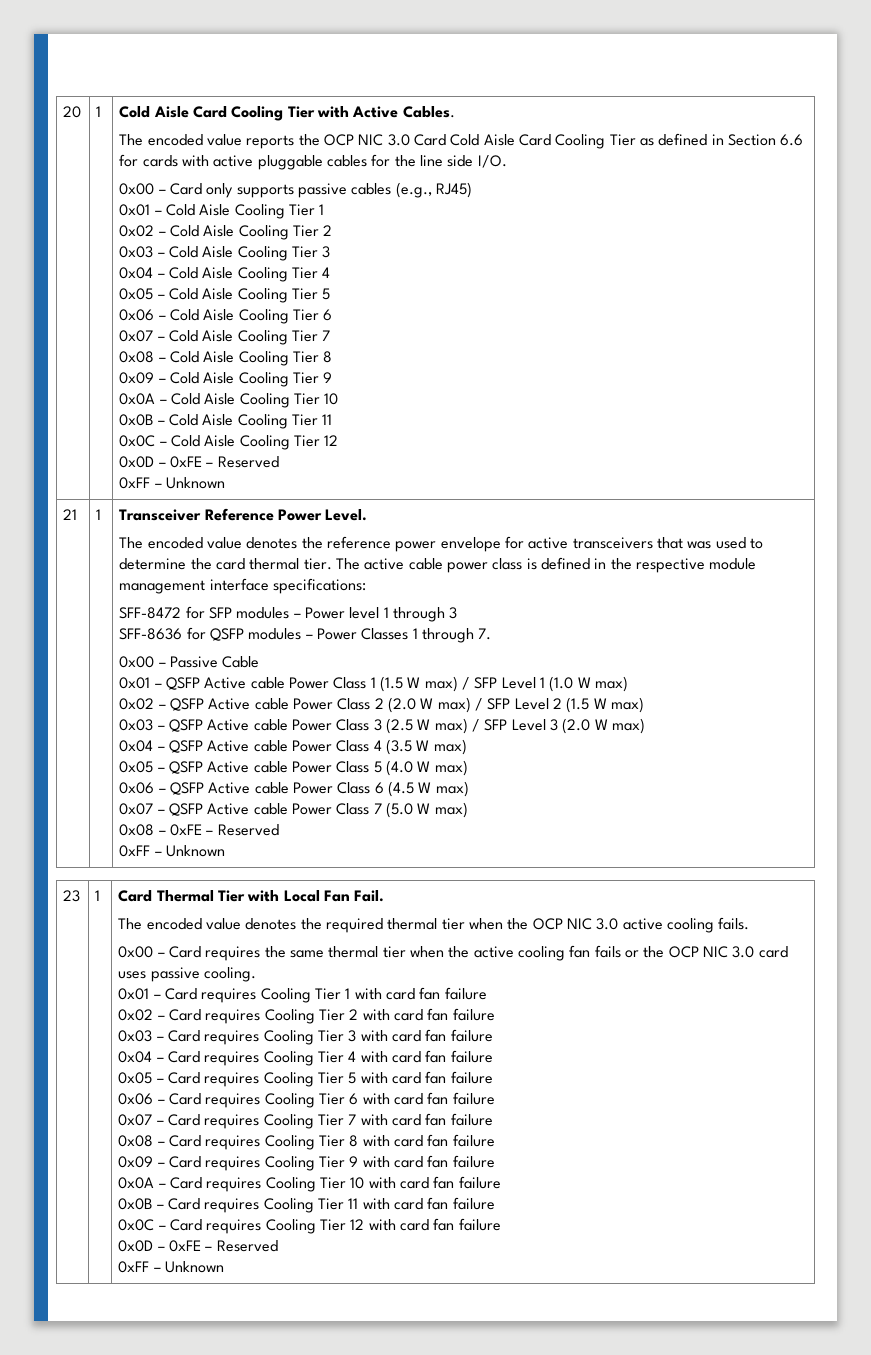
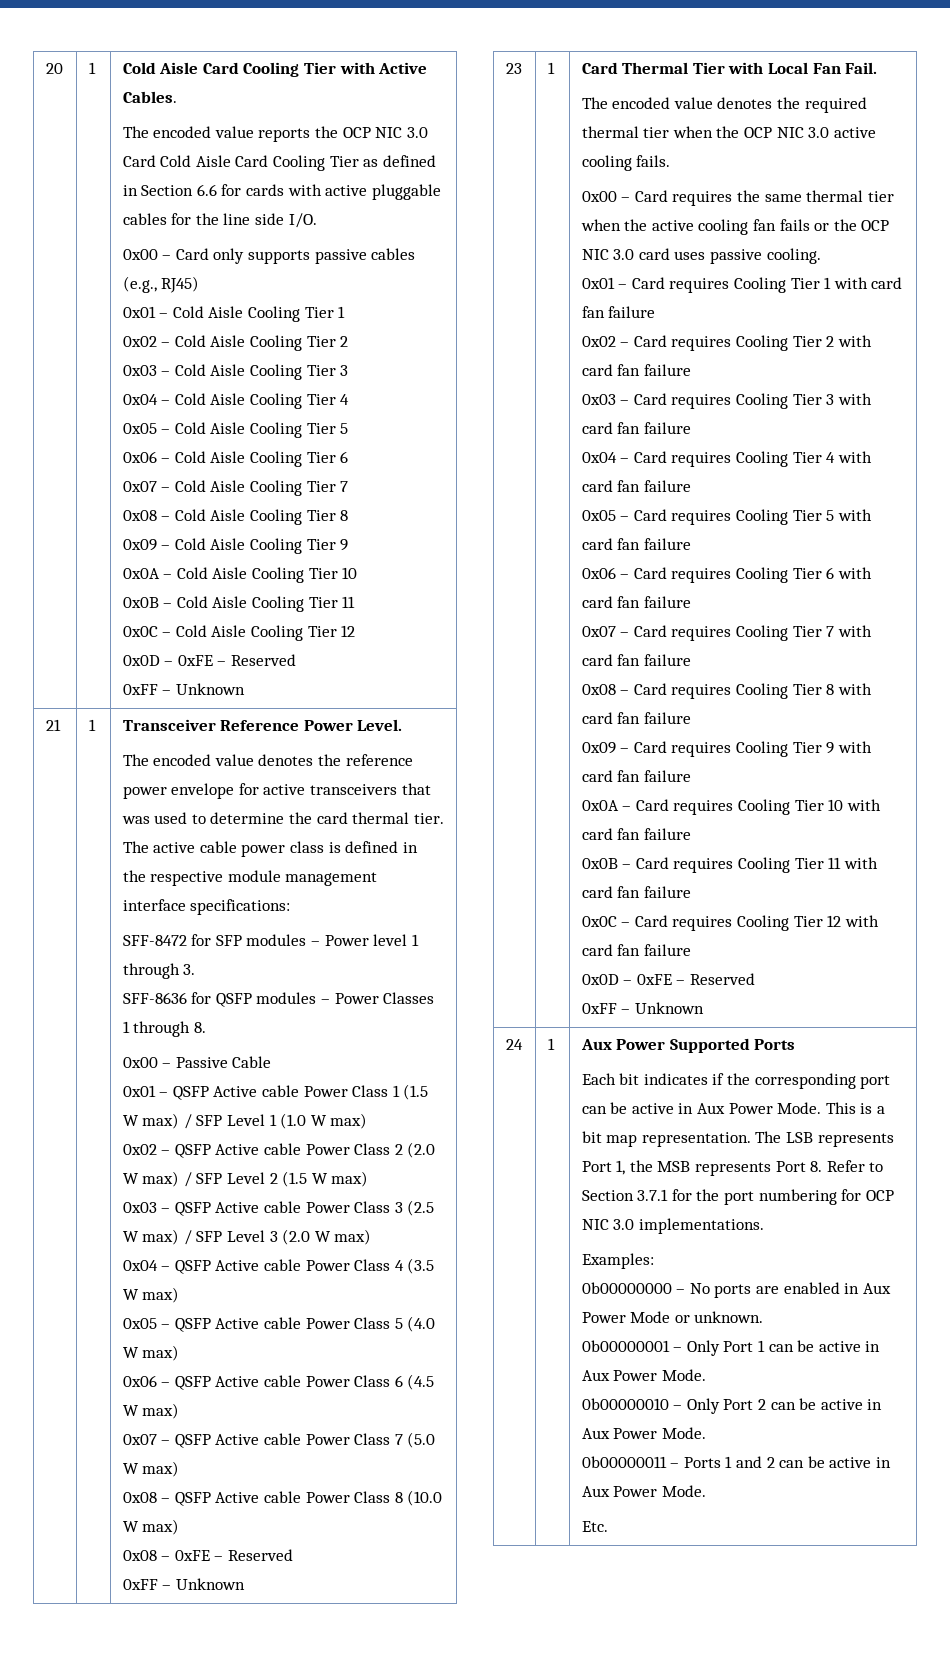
- SFF-8472 for SFP modules – Power level 1 through 3
+ SFF-8472 for SFP modules – Power level 1 through 3.
- SFF-8636 for QSFP modules – Power Classes 1 through 7.
+ SFF-8636 for QSFP modules – Power Classes 1 through 8.
+ 0x08 – QSFP Active cable Power Class 8 (10.0 W max)
+ 24 | 1 | Aux Power Supported Ports
+ Each bit indicates if the corresponding port can be active in Aux Power Mode. This is a bit map representation. The LSB represents Port 1, the MSB represents Port 8. Refer to Section 3.7.1 for the port numbering for OCP NIC 3.0 implementations.
+ Examples:
+ 0b00000000 – No ports are enabled in Aux Power Mode or unknown.
+ 0b00000001 – Only Port 1 can be active in Aux Power Mode.
+ 0b00000010 – Only Port 2 can be active in Aux Power Mode.
+ 0b00000011 – Ports 1 and 2 can be active in Aux Power Mode.
+ Etc.

